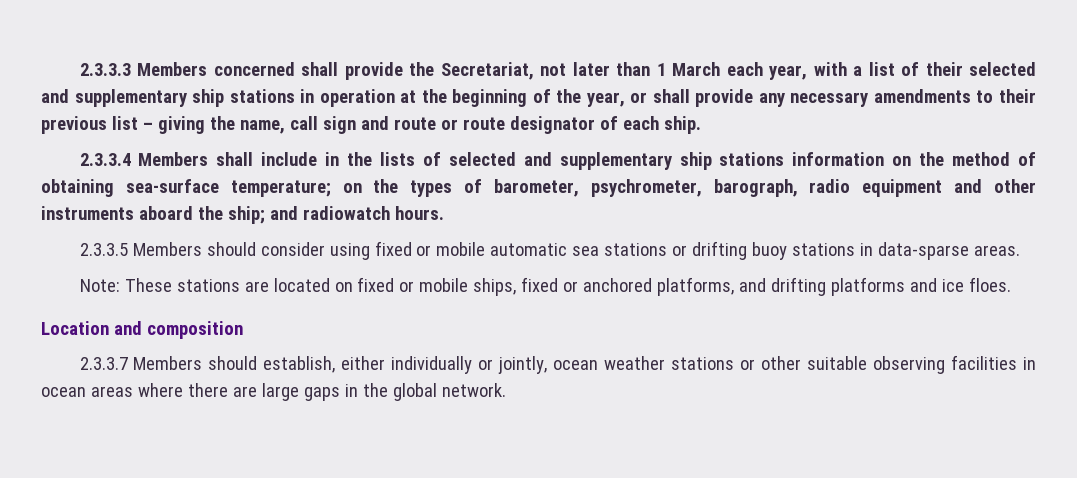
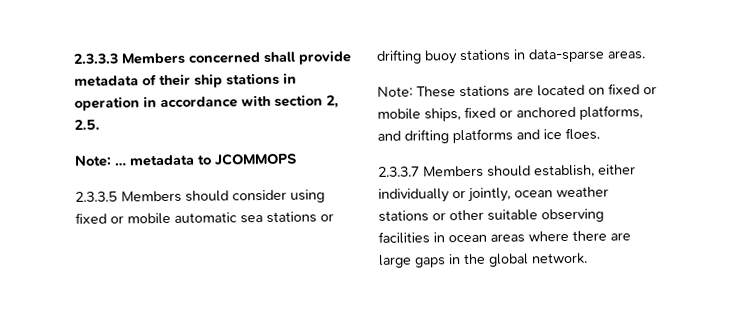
- 2.3.3.3 Members concerned shall provide the Secretariat, not later than 1 March each year, with a list of their selected and supplementary ship stations in operation at the beginning of the year, or shall provide any necessary amendments to their previous list – giving the name, call sign and route or route designator of each ship.
- 2.3.3.4 Members shall include in the lists of selected and supplementary ship stations information on the method of obtaining sea-surface temperature; on the types of barometer, psychrometer, barograph, radio equipment and other instruments aboard the ship; and radiowatch hours.
+ 2.3.3.3 Members concerned shall provide metadata of their ship stations in operation in accordance with section 2, 2.5.
+ Note: … metadata to JCOMMOPS
- Location and composition

